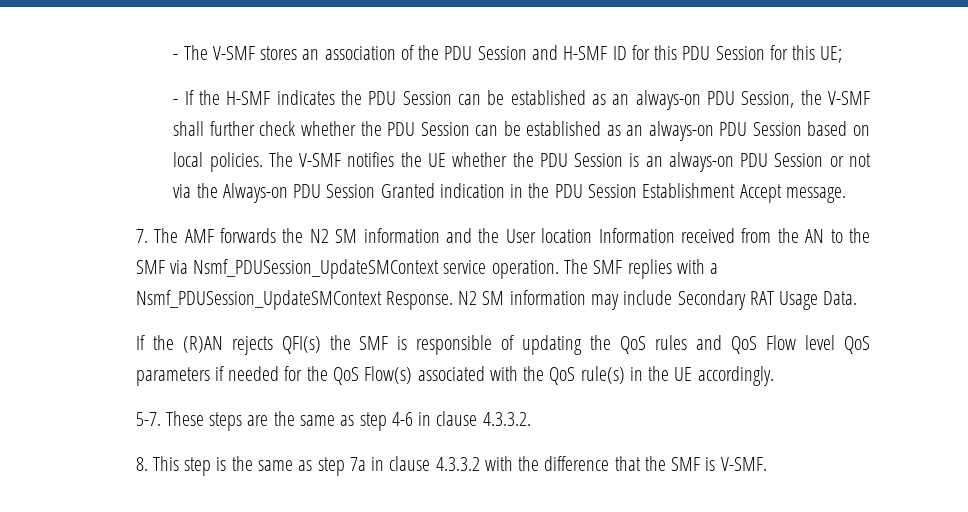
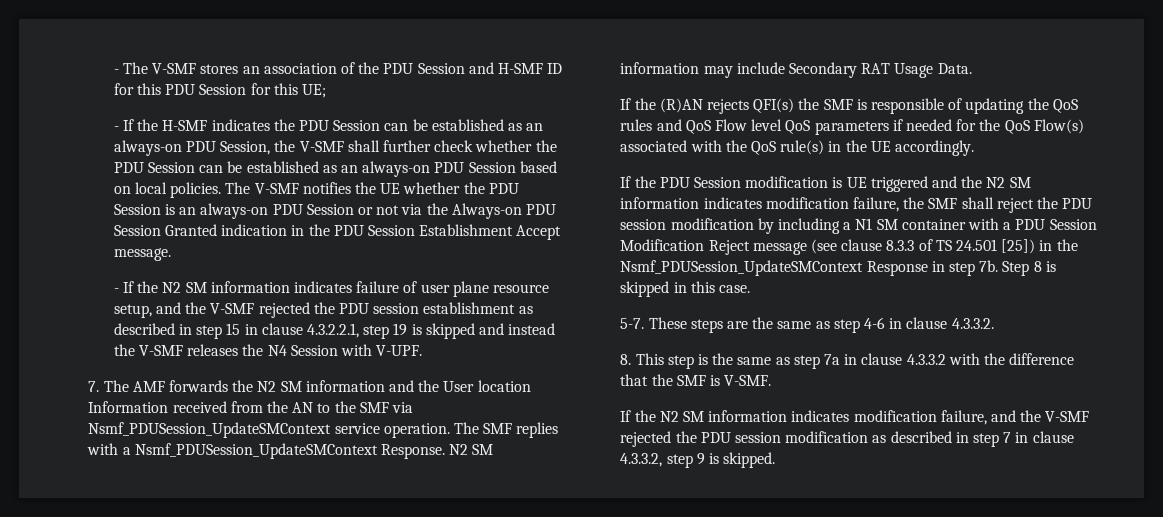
+ - If the N2 SM information indicates failure of user plane resource setup, and the V-SMF rejected the PDU session establishment as described in step 15 in clause 4.3.2.2.1, step 19 is skipped and instead the V-SMF releases the N4 Session with V-UPF.
+ If the PDU Session modification is UE triggered and the N2 SM information indicates modification failure, the SMF shall reject the PDU session modification by including a N1 SM container with a PDU Session Modification Reject message (see clause 8.3.3 of TS 24.501 [25]) in the Nsmf_PDUSession_UpdateSMContext Response in step 7b. Step 8 is skipped in this case.
+ If the N2 SM information indicates modification failure, and the V-SMF rejected the PDU session modification as described in step 7 in clause 4.3.3.2, step 9 is skipped.

